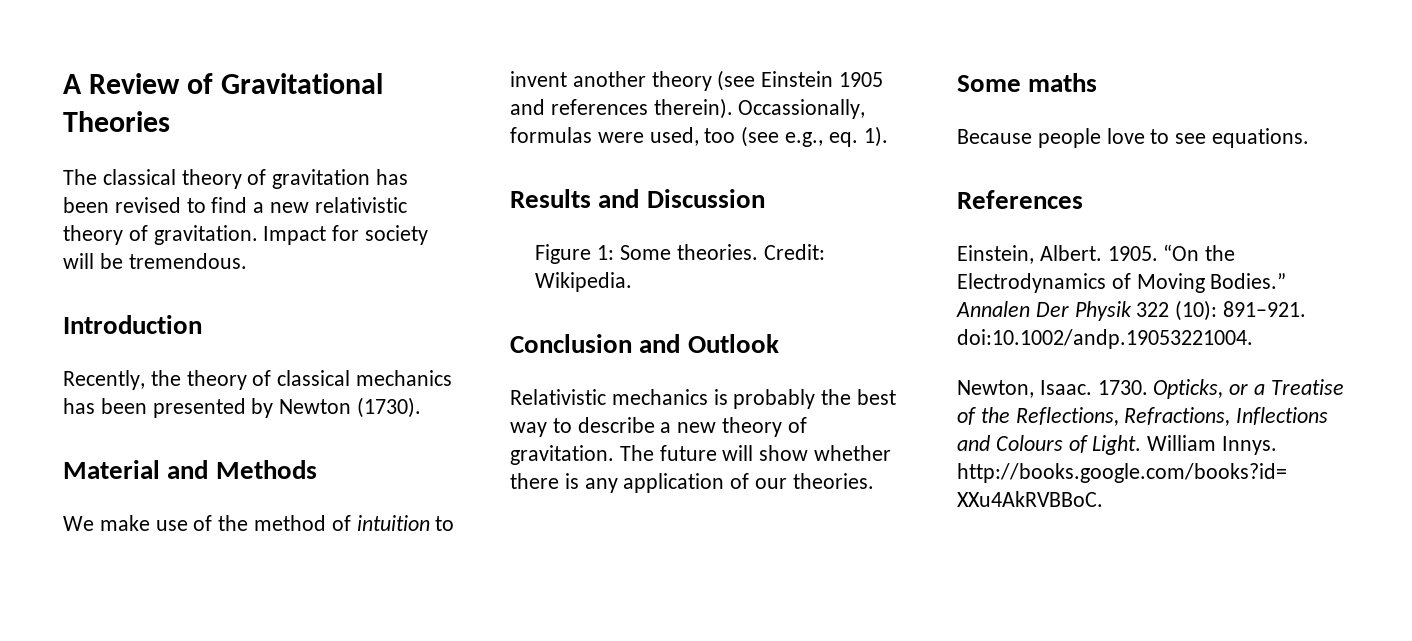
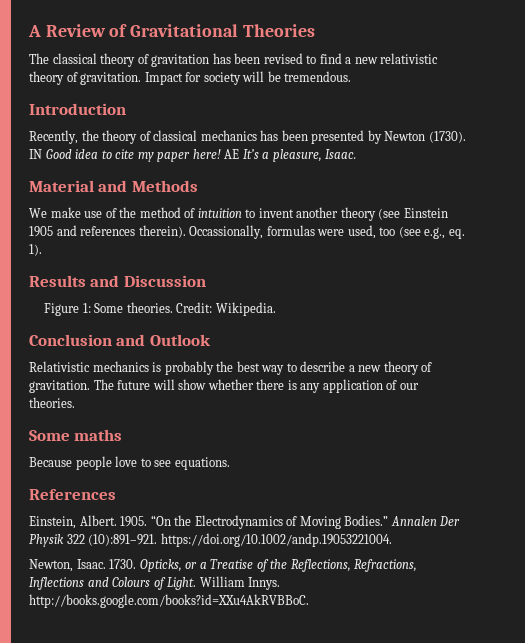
+ IN Good idea to cite my paper here! AE It’s a pleasure, Isaac.
- Annalen Der Physik 322 (10): 891–921. doi:10.1002/andp.19053221004.
+ Annalen Der Physik 322 (10):891–921. https://doi.org/10.1002/andp.19053221004.

